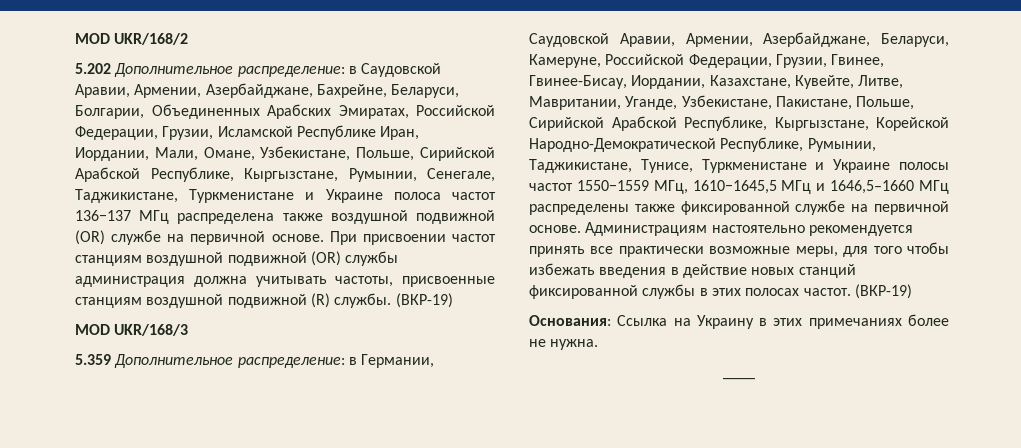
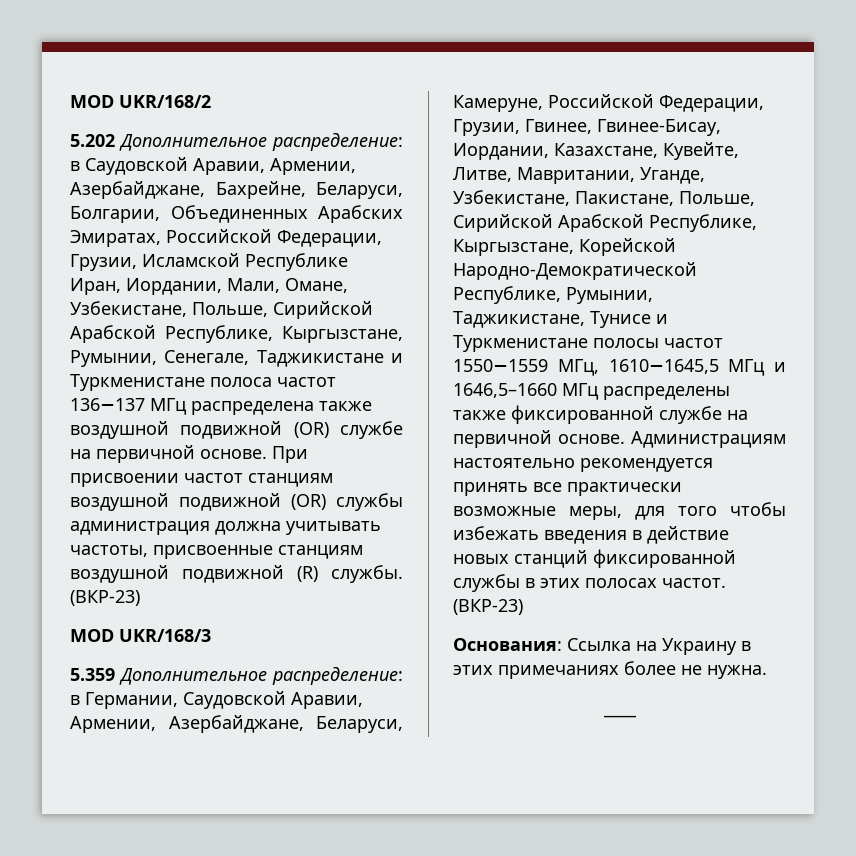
- 5.202 Дополнительное распределение: в Саудовской Аравии, Армении, Азербайджане, Бахрейне, Беларуси, Болгарии, Объединенных Арабских Эмиратах, Российской Федерации, Грузии, Исламской Республике Иран, Иордании, Мали, Омане, Узбекистане, Польше, Сирийской Арабской Республике, Кыргызстане, Румынии, Сенегале, Таджикистане, Туркменистане и Украине полоса частот 136−137 МГц распределена также воздушной подвижной (OR) службе на первичной основе.
+ 5.202 Дополнительное распределение: в Саудовской Аравии, Армении, Азербайджане, Бахрейне, Беларуси, Болгарии, Объединенных Арабских Эмиратах, Российской Федерации, Грузии, Исламской Республике Иран, Иордании, Мали, Омане, Узбекистане, Польше, Сирийской Арабской Республике, Кыргызстане, Румынии, Сенегале, Таджикистане и Туркменистане полоса частот 136−137 МГц распределена также воздушной подвижной (OR) службе на первичной основе.
- При присвоении частот станциям воздушной подвижной (OR) службы администрация должна учитывать частоты, присвоенные станциям воздушной подвижной (R) службы. (ВКР-19)
+ При присвоении частот станциям воздушной подвижной (OR) службы администрация должна учитывать частоты, присвоенные станциям воздушной подвижной (R) службы. (ВКР-23)
- 5.359 Дополнительное распределение: в Германии, Саудовской Аравии, Армении, Азербайджане, Беларуси, Камеруне, Российской Федерации, Грузии, Гвинее, Гвинее-Бисау, Иордании, Казахстане, Кувейте, Литве, Мавритании, Уганде, Узбекистане, Пакистане, Польше, Сирийской Арабской Республике, Кыргызстане, Корейской Народно-Демократической Республике, Румынии, Таджикистане, Тунисе, Туркменистане и Украине полосы частот 1550−1559 МГц, 1610−1645,5 МГц и 1646,5–1660 МГц распределены также фиксированной службе на первичной основе.
+ 5.359 Дополнительное распределение: в Германии, Саудовской Аравии, Армении, Азербайджане, Беларуси, Камеруне, Российской Федерации, Грузии, Гвинее, Гвинее-Бисау, Иордании, Казахстане, Кувейте, Литве, Мавритании, Уганде, Узбекистане, Пакистане, Польше, Сирийской Арабской Республике, Кыргызстане, Корейской Народно-Демократической Республике, Румынии, Таджикистане, Тунисе и Туркменистане полосы частот 1550−1559 МГц, 1610−1645,5 МГц и 1646,5–1660 МГц распределены также фиксированной службе на первичной основе.
- Администрациям настоятельно рекомендуется принять все практически возможные меры, для того чтобы избежать введения в действие новых станций фиксированной службы в этих полосах частот. (ВКР-19)
+ Администрациям настоятельно рекомендуется принять все практически возможные меры, для того чтобы избежать введения в действие новых станций фиксированной службы в этих полосах частот. (ВКР-23)

